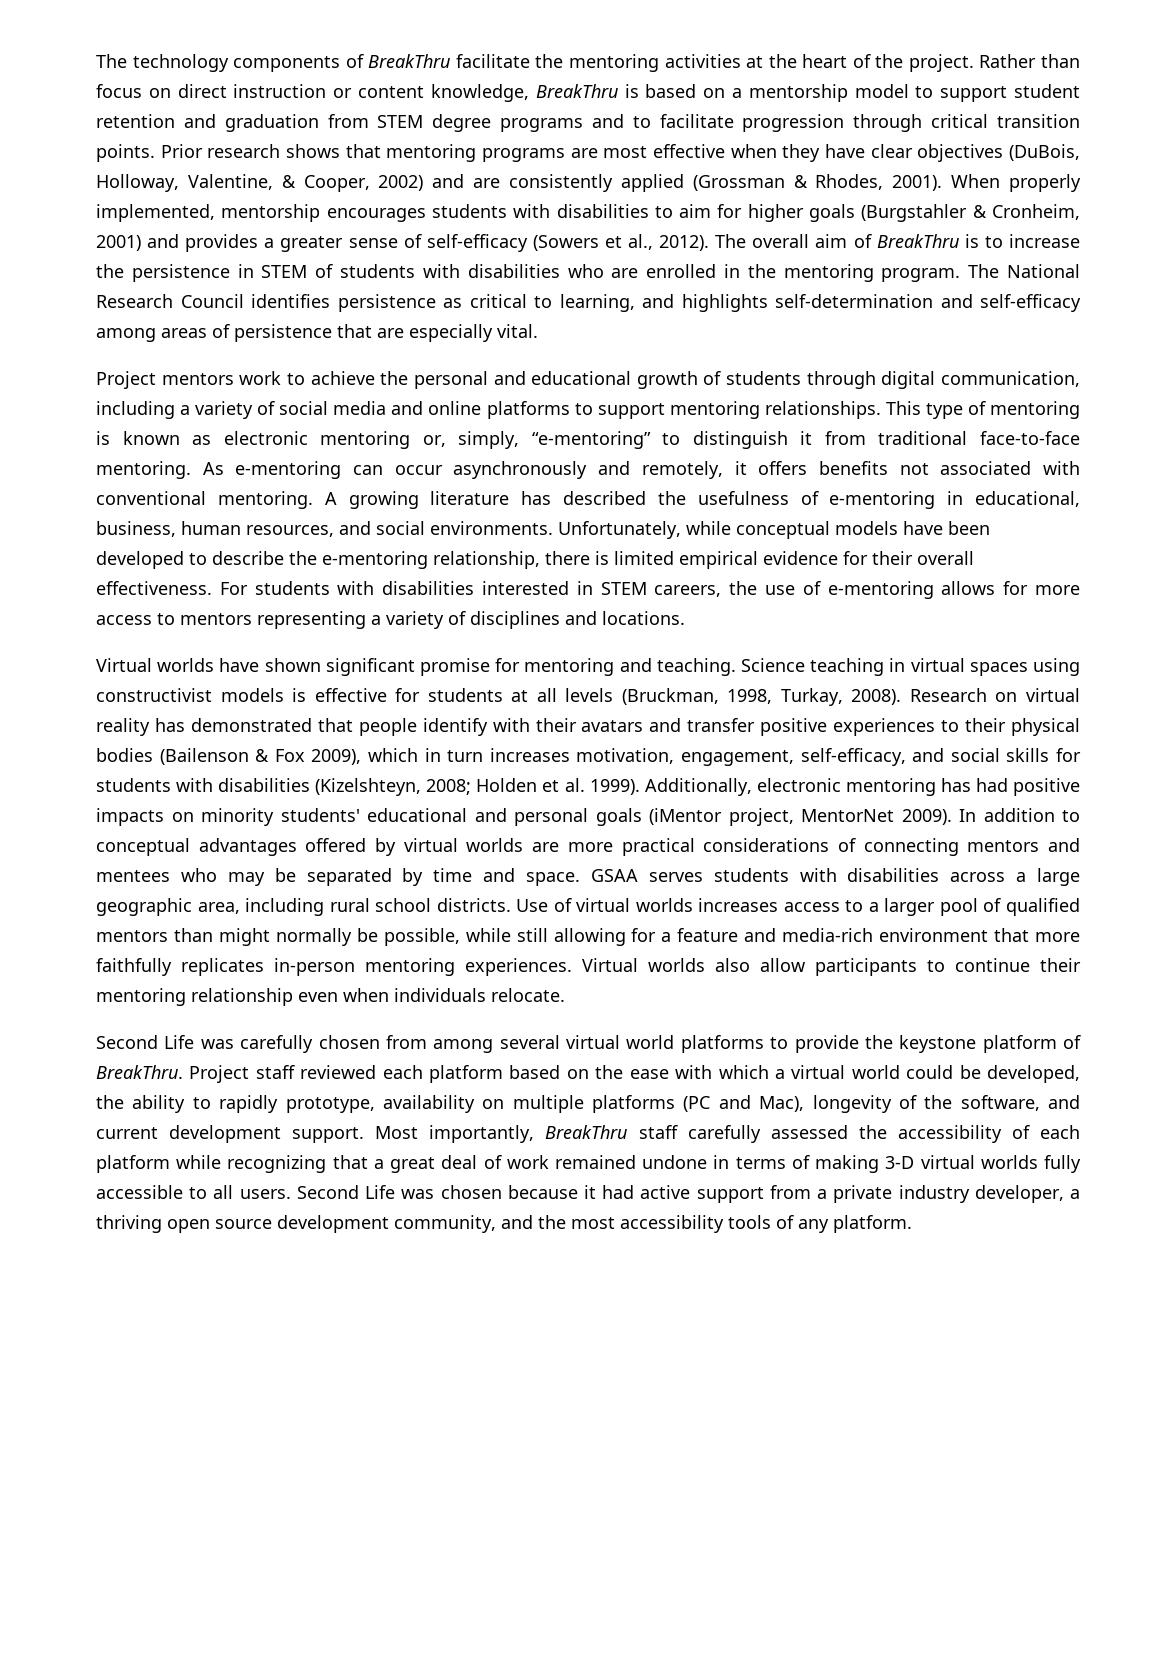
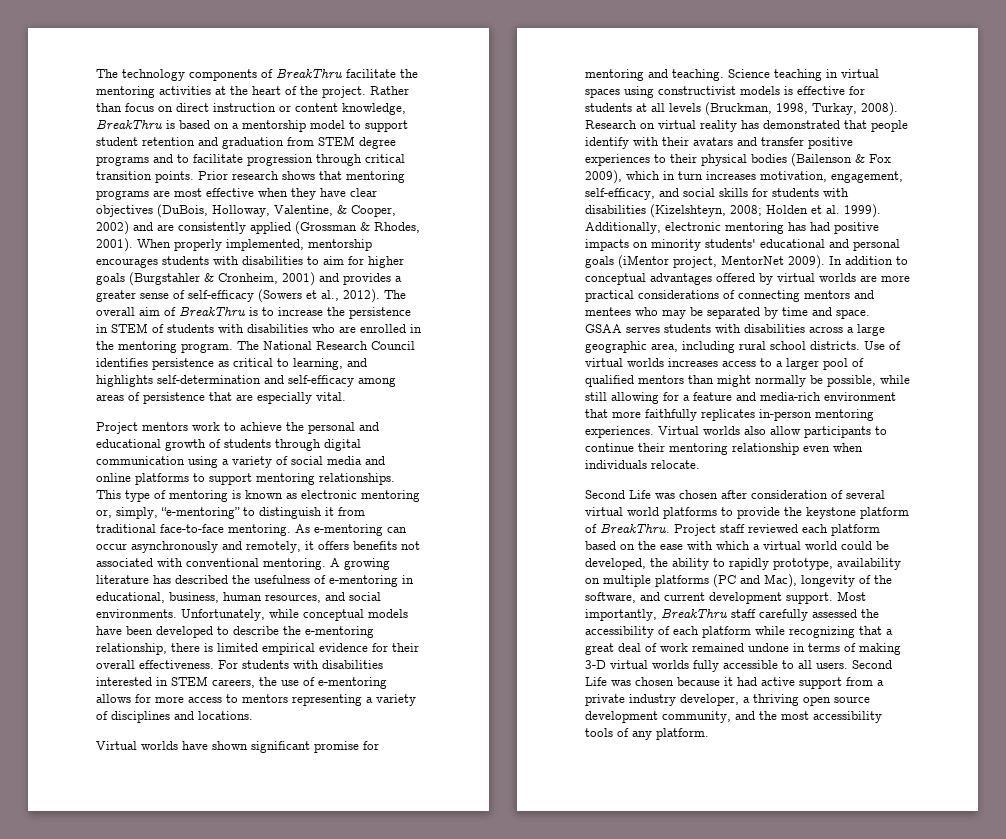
- Project mentors work to achieve the personal and educational growth of students through digital communication, including a variety of social media and online platforms to support mentoring relationships.
+ Project mentors work to achieve the personal and educational growth of students through digital communication using a variety of social media and online platforms to support mentoring relationships.
- Second Life was carefully chosen from among several virtual world platforms to provide the keystone platform of BreakThru.
+ Second Life was chosen after consideration of several virtual world platforms to provide the keystone platform of BreakThru.

